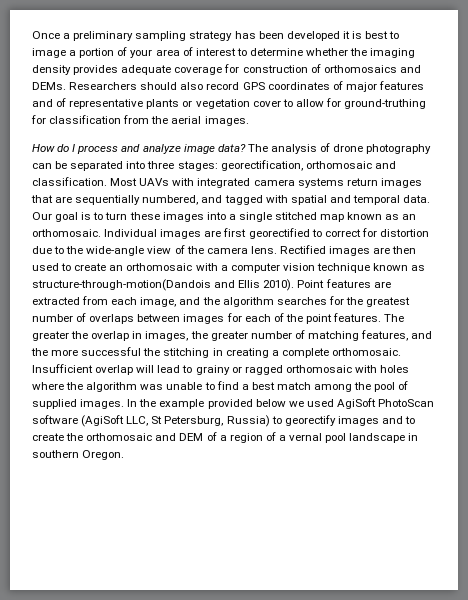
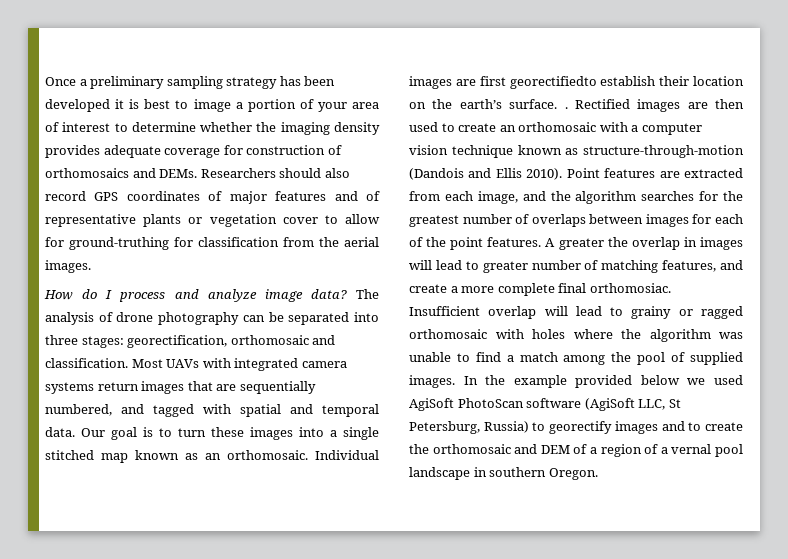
- Individual images are first georectified to correct for distortion due to the wide-angle view of the camera lens.
+ Individual images are first georectifiedto establish their location on the earth’s surface. .
- Rectified images are then used to create an orthomosaic with a computer vision technique known as structure-through-motion(Dandois and Ellis 2010).
+ Rectified images are then used to create an orthomosaic with a computer vision technique known as structure-through-motion (Dandois and Ellis 2010).
- The greater the overlap in images, the greater number of matching features, and the more successful the stitching in creating a complete orthomosaic.
+ A greater the overlap in images will lead to greater number of matching features, and create a more complete final orthomosiac.
- Insufficient overlap will lead to grainy or ragged orthomosaic with holes where the algorithm was unable to find a best match among the pool of supplied images.
+ Insufficient overlap will lead to grainy or ragged orthomosaic with holes where the algorithm was unable to find a match among the pool of supplied images.

